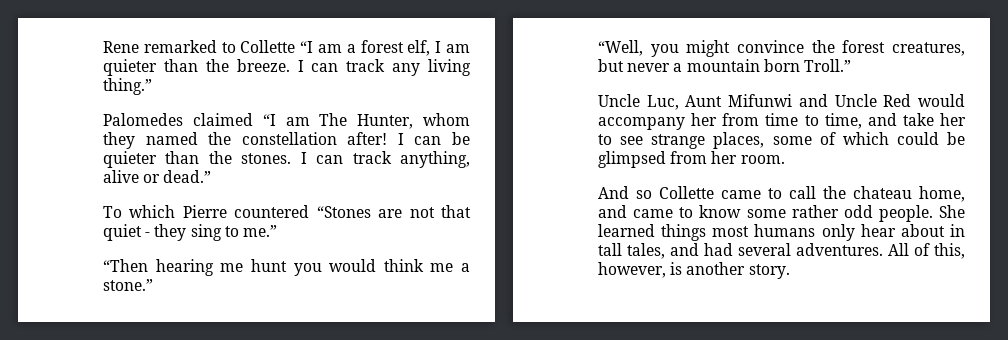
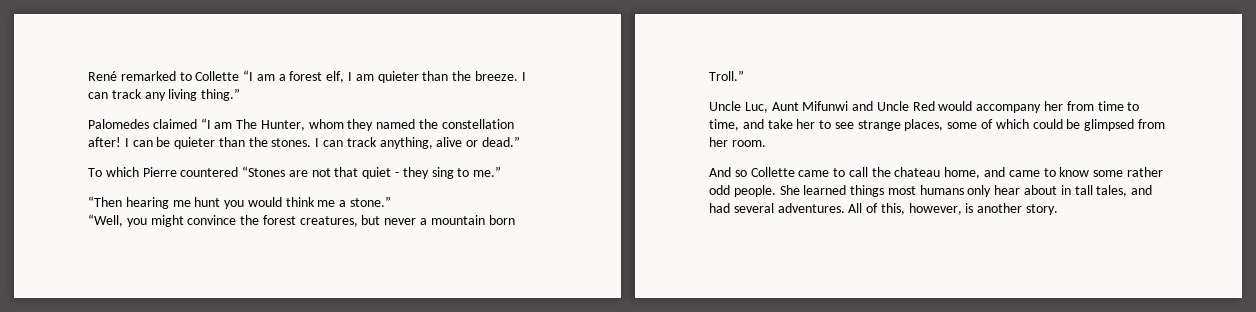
- Rene remarked to Collette “I am a forest elf, I am quieter than the breeze.
+ René remarked to Collette “I am a forest elf, I am quieter than the breeze.

